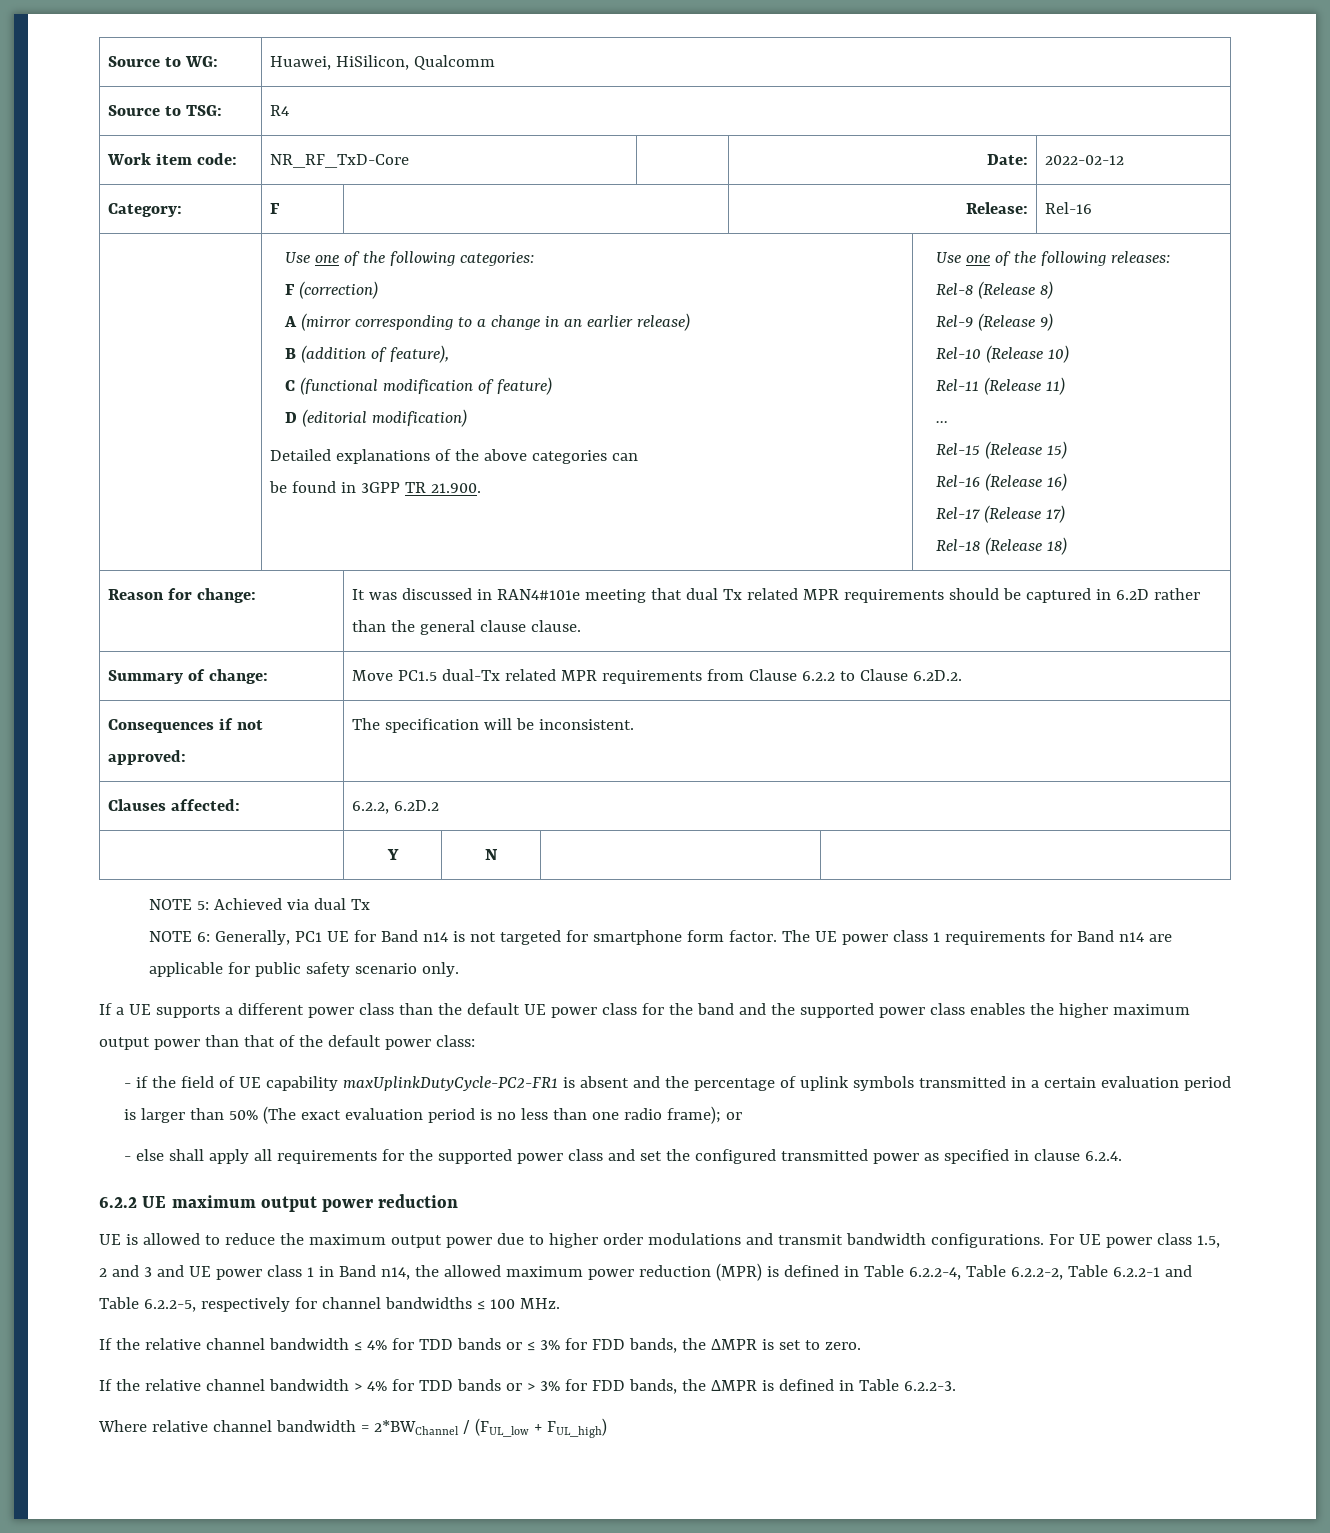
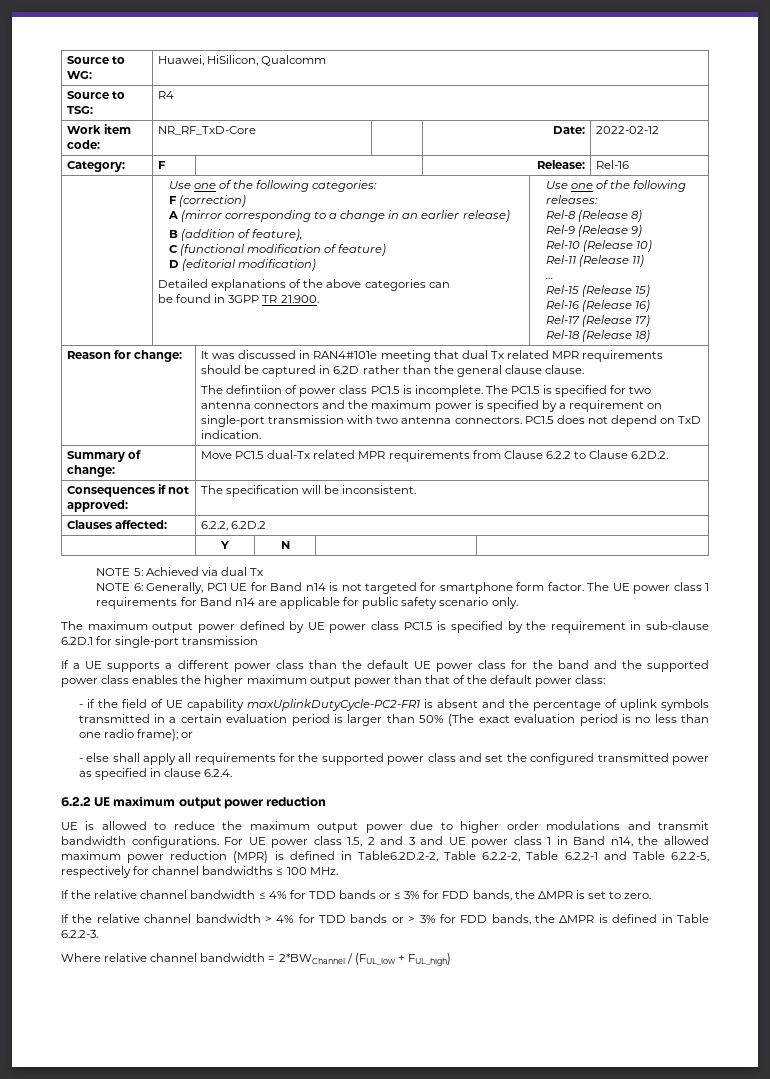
+ The defintiion of power class PC1.5 is incomplete. The PC1.5 is specified for two antenna connectors and the maximum power is specified by a requirement on single-port transmission with two antenna connectors. PC1.5 does not depend on TxD indication.
+ The maximum output power defined by UE power class PC1.5 is specified by the requirement in sub-clause 6.2D.1 for single-port transmission
- For UE power class 1.5, 2 and 3 and UE power class 1 in Band n14, the allowed maximum power reduction (MPR) is defined in Table 6.2.2-4, Table 6.2.2-2, Table 6.2.2-1 and Table 6.2.2-5, respectively for channel bandwidths ≤ 100 MHz.
+ For UE power class 1.5, 2 and 3 and UE power class 1 in Band n14, the allowed maximum power reduction (MPR) is defined in Table6.2D.2-2, Table 6.2.2-2, Table 6.2.2-1 and Table 6.2.2-5, respectively for channel bandwidths ≤ 100 MHz.

